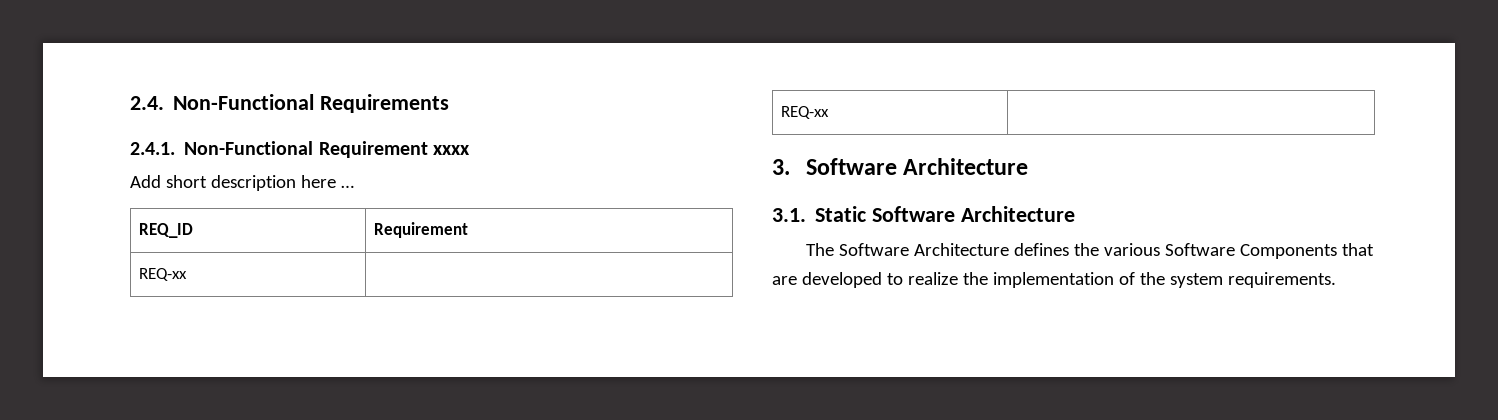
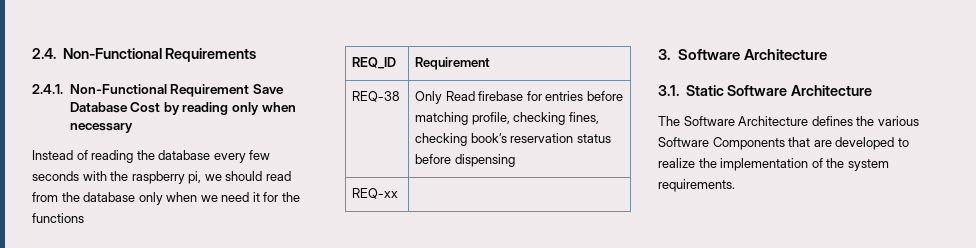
- 2.4.1. Non-Functional Requirement xxxx
- Add short description here …
+ 2.4.1. Non-Functional Requirement Save Database Cost by reading only when necessary
+ Instead of reading the database every few seconds with the raspberry pi, we should read from the database only when we need it for the functions
  REQ_ID | Requirement
- REQ-xx |
+ REQ-38 | Only Read firebase for entries before matching profile, checking fines, checking book’s reservation status before dispensing

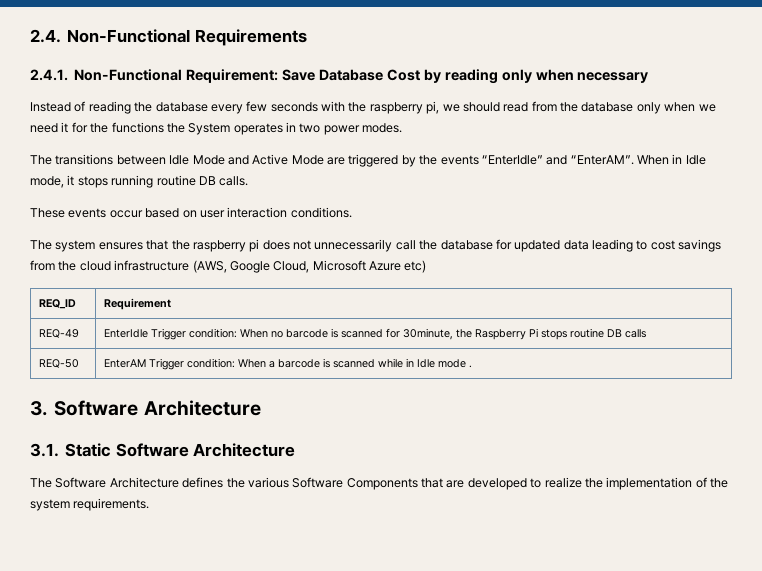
- 2.4.1. Non-Functional Requirement Save Database Cost by reading only when necessary
+ 2.4.1. Non-Functional Requirement: Save Database Cost by reading only when necessary
- Instead of reading the database every few seconds with the raspberry pi, we should read from the database only when we need it for the functions
+ Instead of reading the database every few seconds with the raspberry pi, we should read from the database only when we need it for the functions the System operates in two power modes.
+ The transitions between Idle Mode and Active Mode are triggered by the events “EnterIdle” and “EnterAM”. When in Idle mode, it stops running routine DB calls.
+ These events occur based on user interaction conditions.
+ The system ensures that the raspberry pi does not unnecessarily call the database for updated data leading to cost savings from the cloud infrastructure (AWS, Google Cloud, Microsoft Azure etc)
  REQ_ID | Requirement
- REQ-38 | Only Read firebase for entries before matching profile, checking fines, checking book’s reservation status before dispensing
- REQ-xx |
+ REQ-49 | EnterIdle Trigger condition: When no barcode is scanned for 30minute, the Raspberry Pi stops routine DB calls
+ REQ-50 | EnterAM Trigger condition: When a barcode is scanned while in Idle mode .

